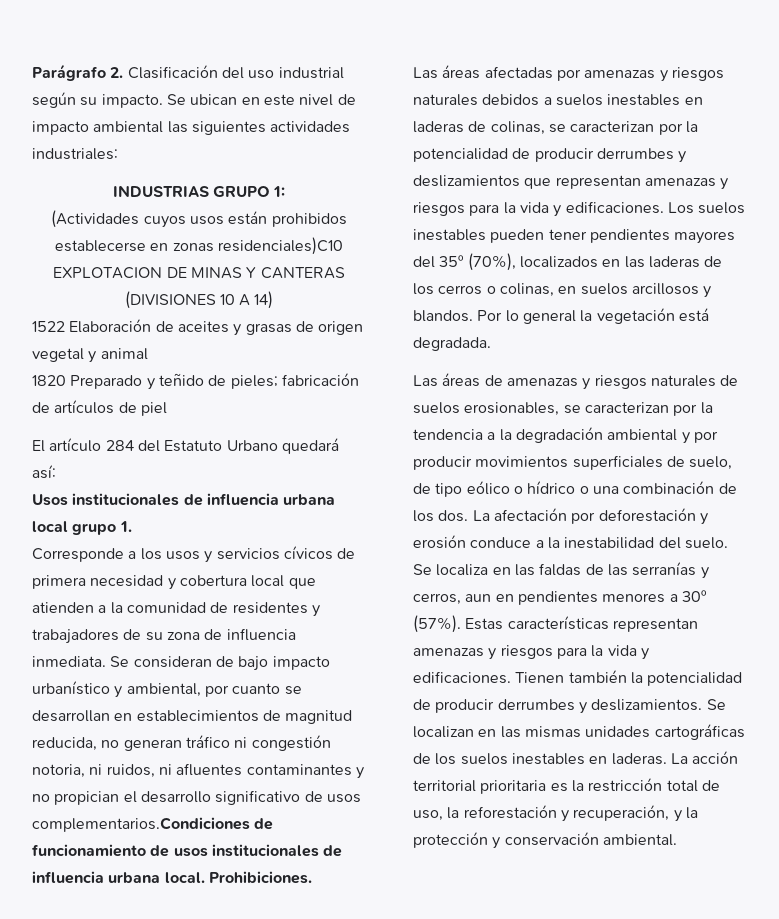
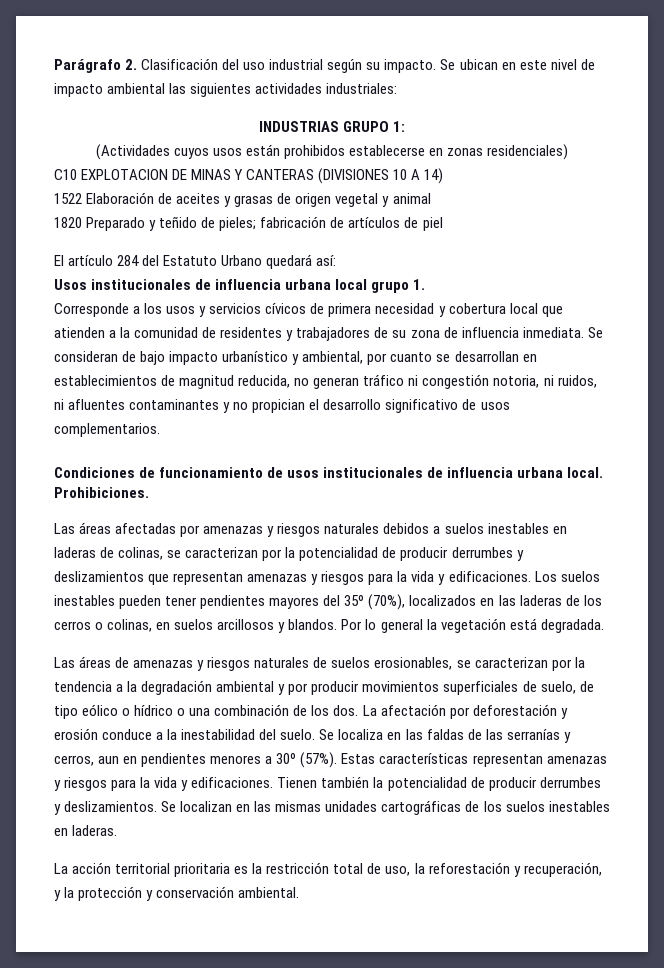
- (Actividades cuyos usos están prohibidos establecerse en zonas residenciales)C10 EXPLOTACION DE MINAS Y CANTERAS (DIVISIONES 10 A 14)
+ (Actividades cuyos usos están prohibidos establecerse en zonas residenciales)
+ C10 EXPLOTACION DE MINAS Y CANTERAS (DIVISIONES 10 A 14)
- Se consideran de bajo impacto urbanístico y ambiental, por cuanto se desarrollan en establecimientos de magnitud reducida, no generan tráfico ni congestión notoria, ni ruidos, ni afluentes contaminantes y no propician el desarrollo significativo de usos complementarios.Condiciones de funcionamiento de usos institucionales de influencia urbana local.
+ Se consideran de bajo impacto urbanístico y ambiental, por cuanto se desarrollan en establecimientos de magnitud reducida, no generan tráfico ni congestión notoria, ni ruidos, ni afluentes contaminantes y no propician el desarrollo significativo de usos complementarios.
+ Condiciones de funcionamiento de usos institucionales de influencia urbana local.
- Se localizan en las mismas unidades cartográficas de los suelos inestables en laderas. La acción territorial prioritaria es la restricción total de uso, la reforestación y recuperación, y la protección y conservación ambiental.
+ Se localizan en las mismas unidades cartográficas de los suelos inestables en laderas.
+ La acción territorial prioritaria es la restricción total de uso, la reforestación y recuperación, y la protección y conservación ambiental.

